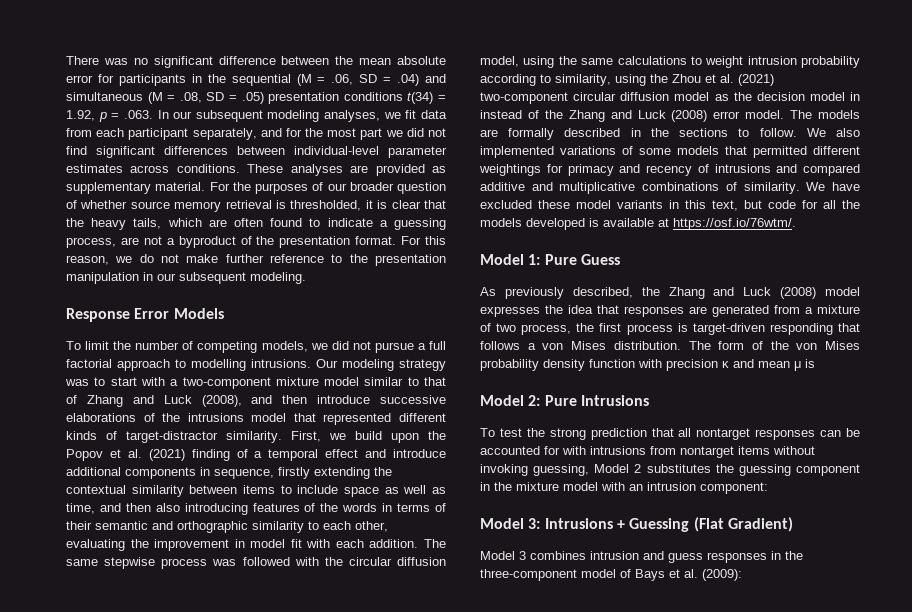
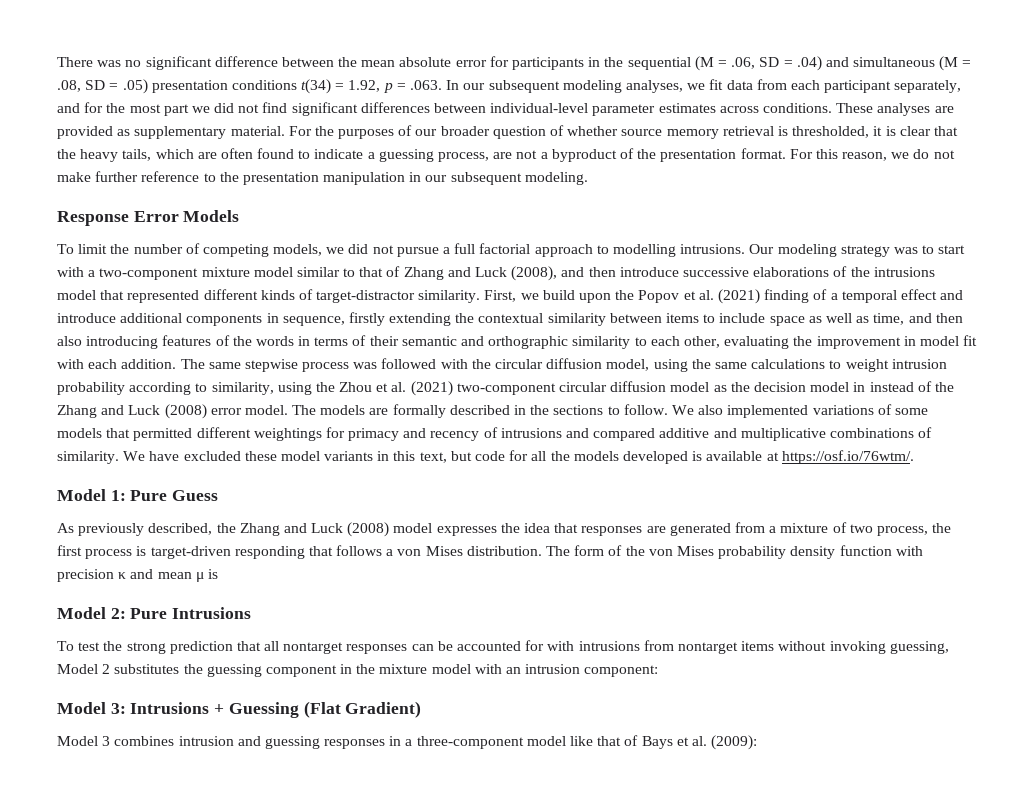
- Model 3 combines intrusion and guess responses in the three-component model of Bays et al. (2009):
+ Model 3 combines intrusion and guessing responses in a three-component model like that of Bays et al. (2009):

